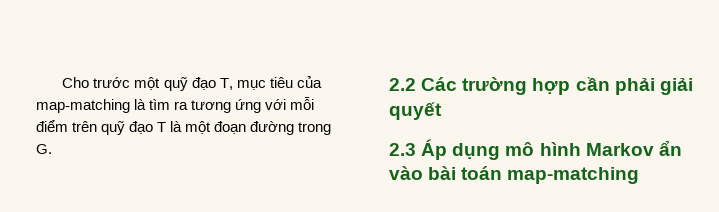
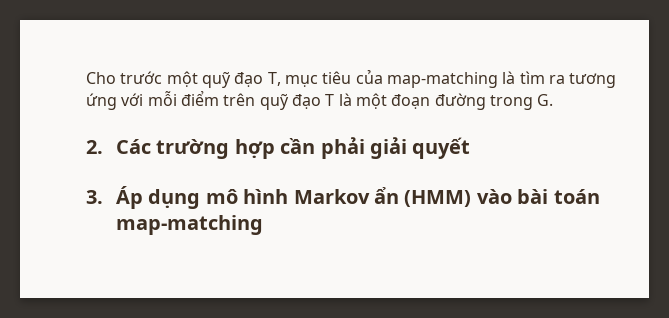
- 2.2 Các trường hợp cần phải giải quyết
+ 2. Các trường hợp cần phải giải quyết
- 2.3 Áp dụng mô hình Markov ẩn vào bài toán map-matching
+ 3. Áp dụng mô hình Markov ẩn (HMM) vào bài toán map-matching

